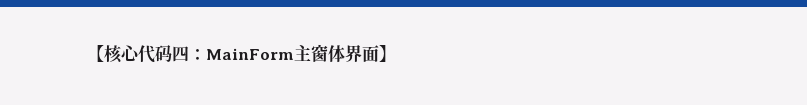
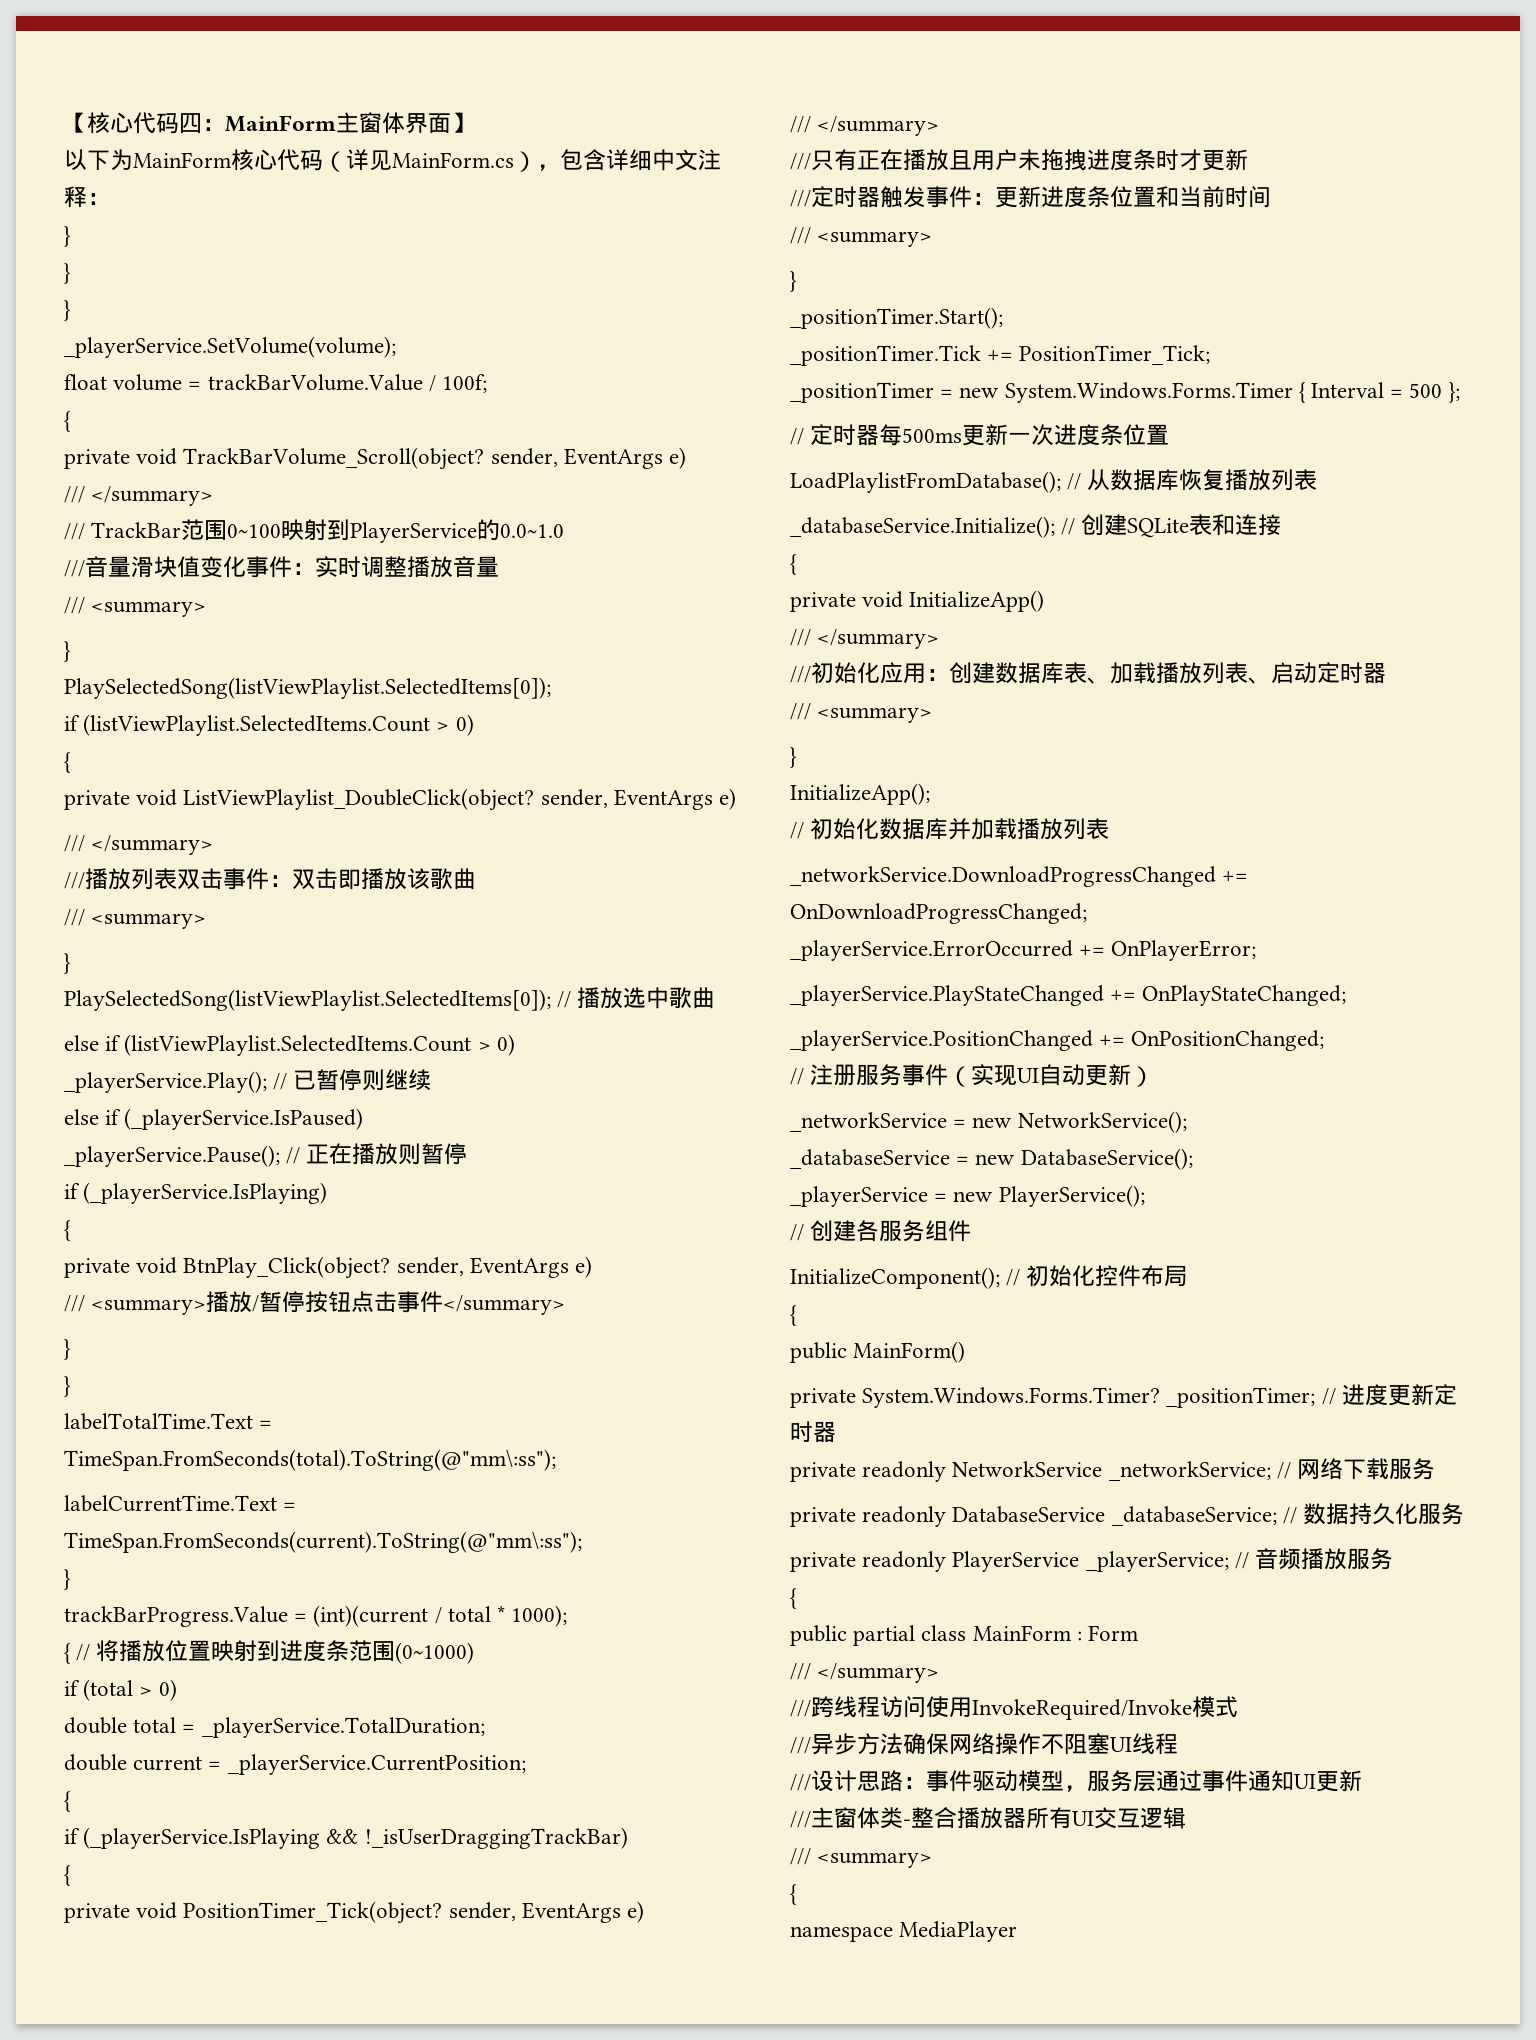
+ 以下为MainForm核心代码（详见MainForm.cs），包含详细中文注释：
+ }
+ }
+ }
+ _playerService.SetVolume(volume);
+ float volume = trackBarVolume.Value / 100f;
+ {
+ private void TrackBarVolume_Scroll(object? sender, EventArgs e)
+ /// </summary>
+ /// TrackBar范围0~100映射到PlayerService的0.0~1.0
+ ///音量滑块值变化事件：实时调整播放音量
+ /// <summary>
+ }
+ PlaySelectedSong(listViewPlaylist.SelectedItems[0]);
+ if (listViewPlaylist.SelectedItems.Count > 0)
+ {
+ private void ListViewPlaylist_DoubleClick(object? sender, EventArgs e)
+ /// </summary>
+ ///播放列表双击事件：双击即播放该歌曲
+ /// <summary>
+ }
+ PlaySelectedSong(listViewPlaylist.SelectedItems[0]); // 播放选中歌曲
+ else if (listViewPlaylist.SelectedItems.Count > 0)
+ _playerService.Play(); // 已暂停则继续
+ else if (_playerService.IsPaused)
+ _playerService.Pause(); // 正在播放则暂停
+ if (_playerService.IsPlaying)
+ {
+ private void BtnPlay_Click(object? sender, EventArgs e)
+ /// <summary>播放/暂停按钮点击事件</summary>
+ }
+ }
+ labelTotalTime.Text = TimeSpan.FromSeconds(total).ToString(@"mm\:ss");
+ labelCurrentTime.Text = TimeSpan.FromSeconds(current).ToString(@"mm\:ss");
+ }
+ trackBarProgress.Value = (int)(current / total * 1000);
+ { // 将播放位置映射到进度条范围(0~1000)
+ if (total > 0)
+ double total = _playerService.TotalDuration;
+ double current = _playerService.CurrentPosition;
+ {
+ if (_playerService.IsPlaying && !_isUserDraggingTrackBar)
+ {
+ private void PositionTimer_Tick(object? sender, EventArgs e)
+ /// </summary>
+ ///只有正在播放且用户未拖拽进度条时才更新
+ ///定时器触发事件：更新进度条位置和当前时间
+ /// <summary>
+ }
+ _positionTimer.Start();
+ _positionTimer.Tick += PositionTimer_Tick;
+ _positionTimer = new System.Windows.Forms.Timer { Interval = 500 };
+ // 定时器每500ms更新一次进度条位置
+ LoadPlaylistFromDatabase(); // 从数据库恢复播放列表
+ _databaseService.Initialize(); // 创建SQLite表和连接
+ {
+ private void InitializeApp()
+ /// </summary>
+ ///初始化应用：创建数据库表、加载播放列表、启动定时器
+ /// <summary>
+ }
+ InitializeApp();
+ // 初始化数据库并加载播放列表
+ _networkService.DownloadProgressChanged += OnDownloadProgressChanged;
+ _playerService.ErrorOccurred += OnPlayerError;
+ _playerService.PlayStateChanged += OnPlayStateChanged;
+ _playerService.PositionChanged += OnPositionChanged;
+ // 注册服务事件（实现UI自动更新）
+ _networkService = new NetworkService();
+ _databaseService = new DatabaseService();
+ _playerService = new PlayerService();
+ // 创建各服务组件
+ InitializeComponent(); // 初始化控件布局
+ {
+ public MainForm()
+ private System.Windows.Forms.Timer? _positionTimer; // 进度更新定时器
+ private readonly NetworkService _networkService; // 网络下载服务
+ private readonly DatabaseService _databaseService; // 数据持久化服务
+ private readonly PlayerService _playerService; // 音频播放服务
+ {
+ public partial class MainForm : Form
+ /// </summary>
+ ///跨线程访问使用InvokeRequired/Invoke模式
+ ///异步方法确保网络操作不阻塞UI线程
+ ///设计思路：事件驱动模型，服务层通过事件通知UI更新
+ ///主窗体类-整合播放器所有UI交互逻辑
+ /// <summary>
+ {
+ namespace MediaPlayer

